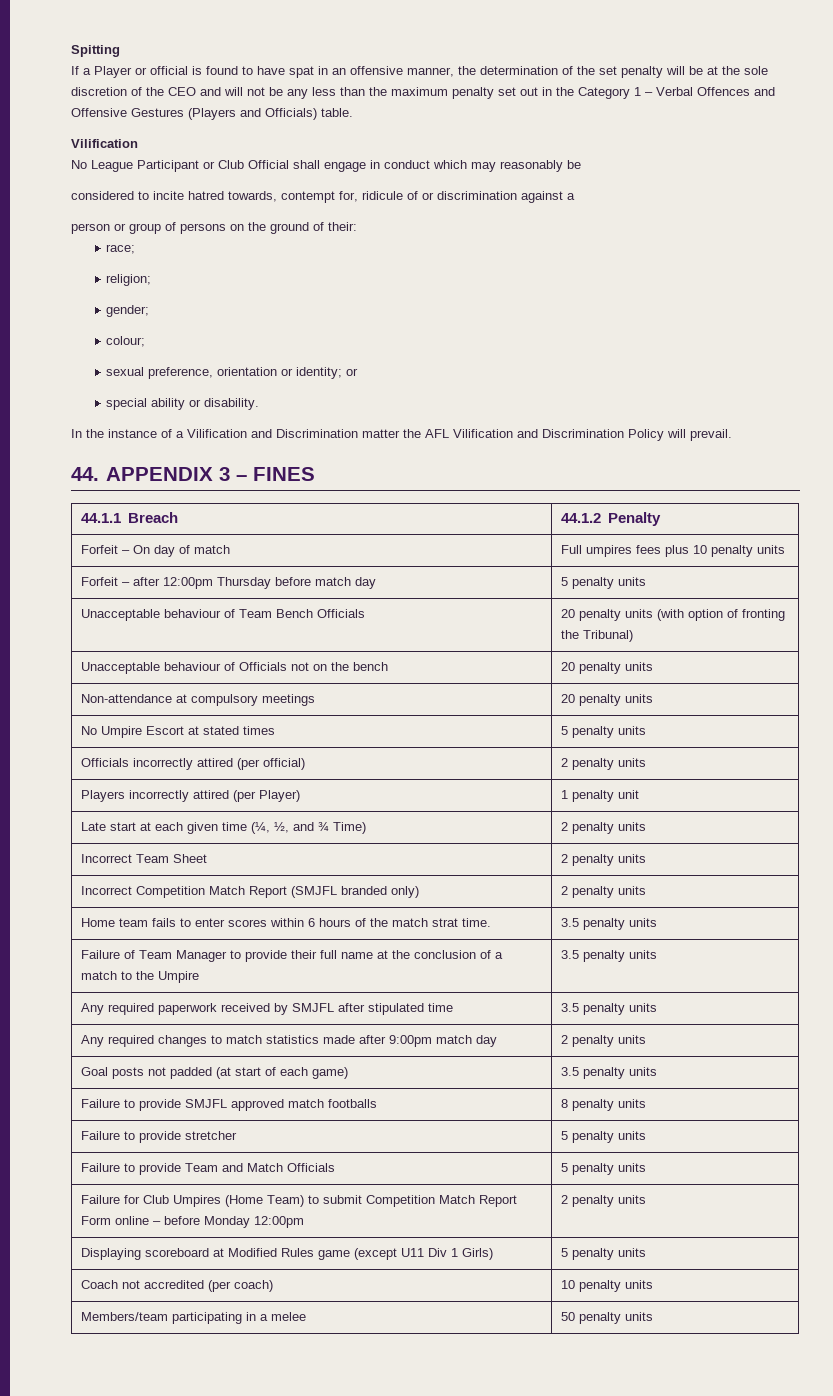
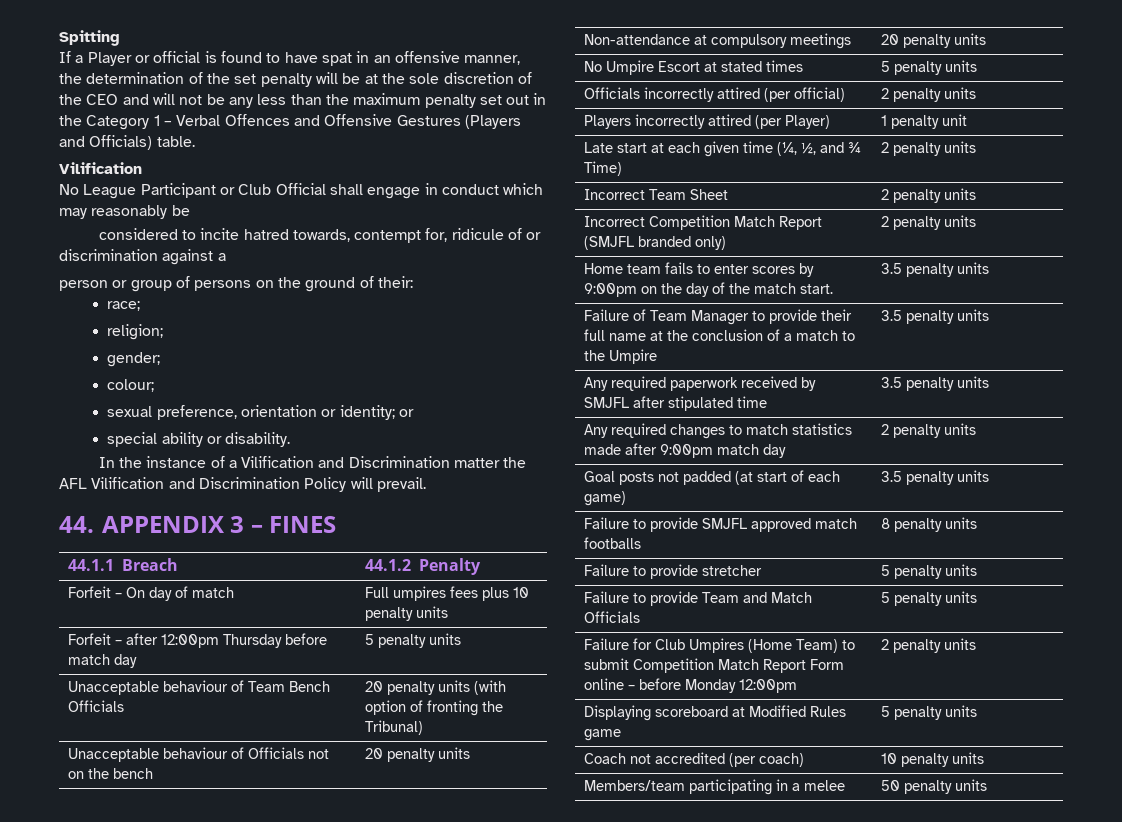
- Home team fails to enter scores within 6 hours of the match strat time. | 3.5 penalty units
+ Home team fails to enter scores by 9:00pm on the day of the match start. | 3.5 penalty units
- Displaying scoreboard at Modified Rules game (except U11 Div 1 Girls) | 5 penalty units
+ Displaying scoreboard at Modified Rules game | 5 penalty units

